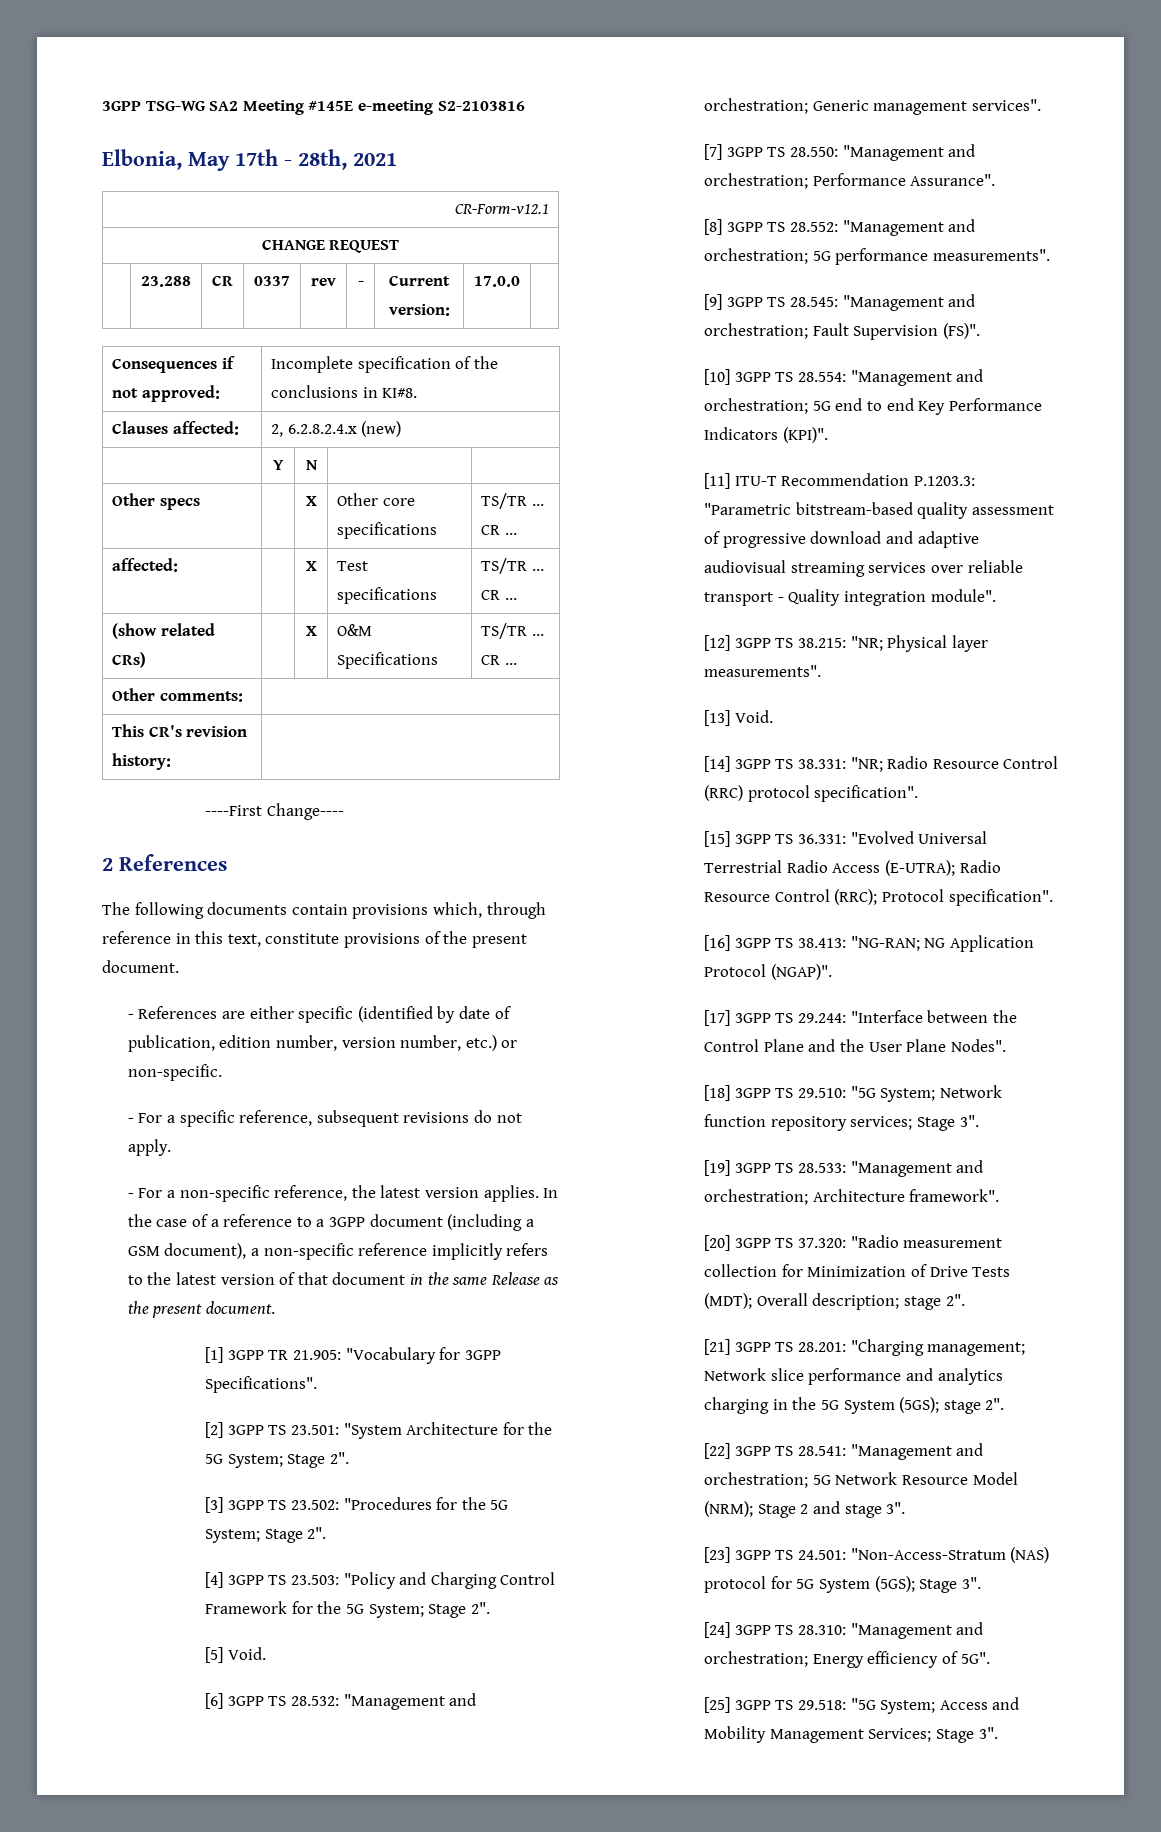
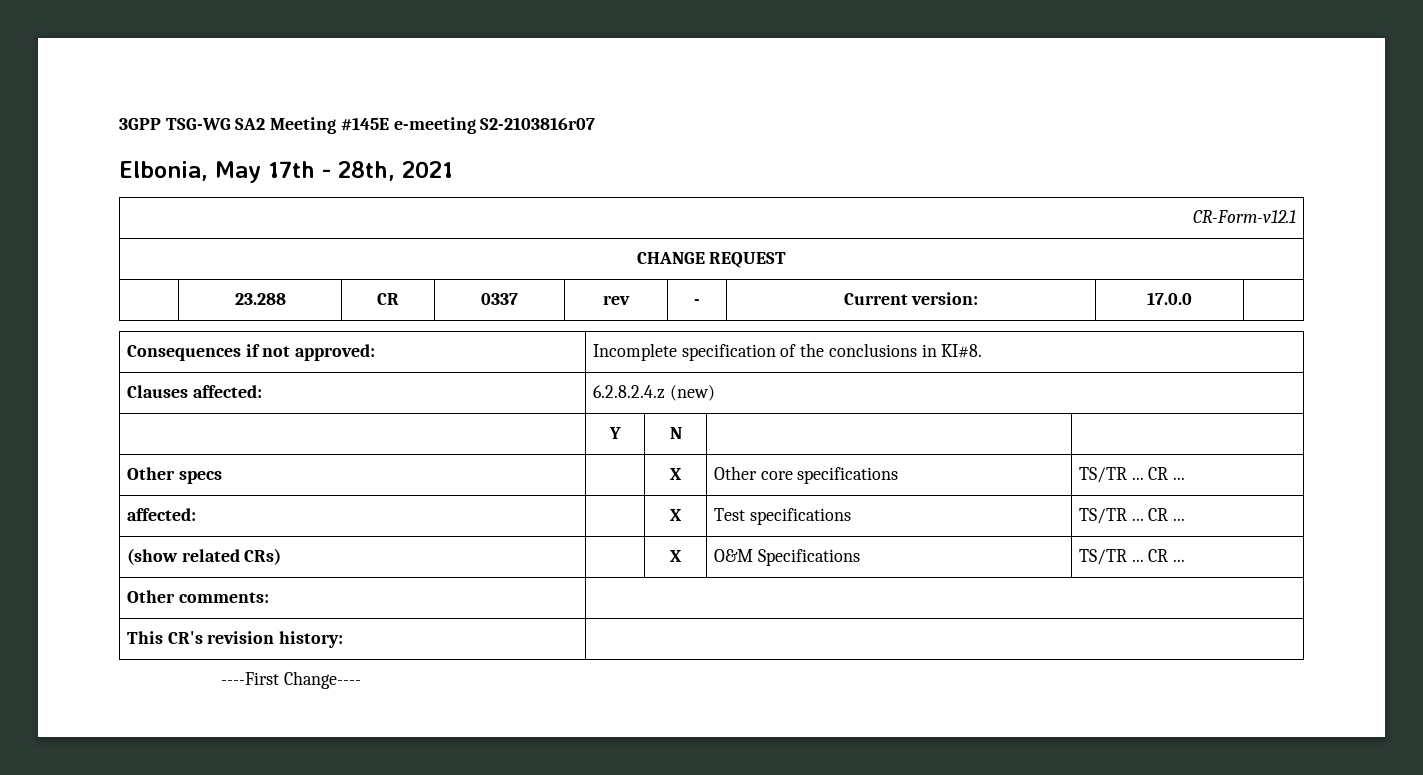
- 3GPP TSG-WG SA2 Meeting #145E e-meeting S2-2103816
+ 3GPP TSG-WG SA2 Meeting #145E e-meeting S2-2103816r07
- Clauses affected: | 2, 6.2.8.2.4.x (new)
+ Clauses affected: | 6.2.8.2.4.z (new)
- 2 References
- The following documents contain provisions which, through reference in this text, constitute provisions of the present document.
- - References are either specific (identified by date of publication, edition number, version number, etc.) or non-specific.
- - For a specific reference, subsequent revisions do not apply.
- - For a non-specific reference, the latest version applies. In the case of a reference to a 3GPP document (including a GSM document), a non-specific reference implicitly refers to the latest version of that document in the same Release as the present document.
- [1] 3GPP TR 21.905: "Vocabulary for 3GPP Specifications".
- [2] 3GPP TS 23.501: "System Architecture for the 5G System; Stage 2".
- [3] 3GPP TS 23.502: "Procedures for the 5G System; Stage 2".
- [4] 3GPP TS 23.503: "Policy and Charging Control Framework for the 5G System; Stage 2".
- [5] Void.
- [6] 3GPP TS 28.532: "Management and orchestration; Generic management services".
- [7] 3GPP TS 28.550: "Management and orchestration; Performance Assurance".
- [8] 3GPP TS 28.552: "Management and orchestration; 5G performance measurements".
- [9] 3GPP TS 28.545: "Management and orchestration; Fault Supervision (FS)".
- [10] 3GPP TS 28.554: "Management and orchestration; 5G end to end Key Performance Indicators (KPI)".
- [11] ITU-T Recommendation P.1203.3: "Parametric bitstream-based quality assessment of progressive download and adaptive audiovisual streaming services over reliable transport - Quality integration module".
- [12] 3GPP TS 38.215: "NR; Physical layer measurements".
- [13] Void.
- [14] 3GPP TS 38.331: "NR; Radio Resource Control (RRC) protocol specification".
- [15] 3GPP TS 36.331: "Evolved Universal Terrestrial Radio Access (E-UTRA); Radio Resource Control (RRC); Protocol specification".
- [16] 3GPP TS 38.413: "NG-RAN; NG Application Protocol (NGAP)".
- [17] 3GPP TS 29.244: "Interface between the Control Plane and the User Plane Nodes".
- [18] 3GPP TS 29.510: "5G System; Network function repository services; Stage 3".
- [19] 3GPP TS 28.533: "Management and orchestration; Architecture framework".
- [20] 3GPP TS 37.320: "Radio measurement collection for Minimization of Drive Tests (MDT); Overall description; stage 2".
- [21] 3GPP TS 28.201: "Charging management; Network slice performance and analytics charging in the 5G System (5GS); stage 2".
- [22] 3GPP TS 28.541: "Management and orchestration; 5G Network Resource Model (NRM); Stage 2 and stage 3".
- [23] 3GPP TS 24.501: "Non-Access-Stratum (NAS) protocol for 5G System (5GS); Stage 3".
- [24] 3GPP TS 28.310: "Management and orchestration; Energy efficiency of 5G".
- [25] 3GPP TS 29.518: "5G System; Access and Mobility Management Services; Stage 3".

